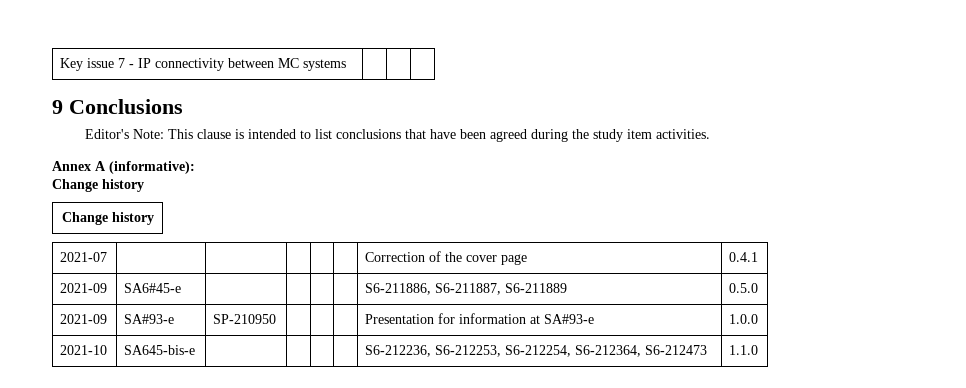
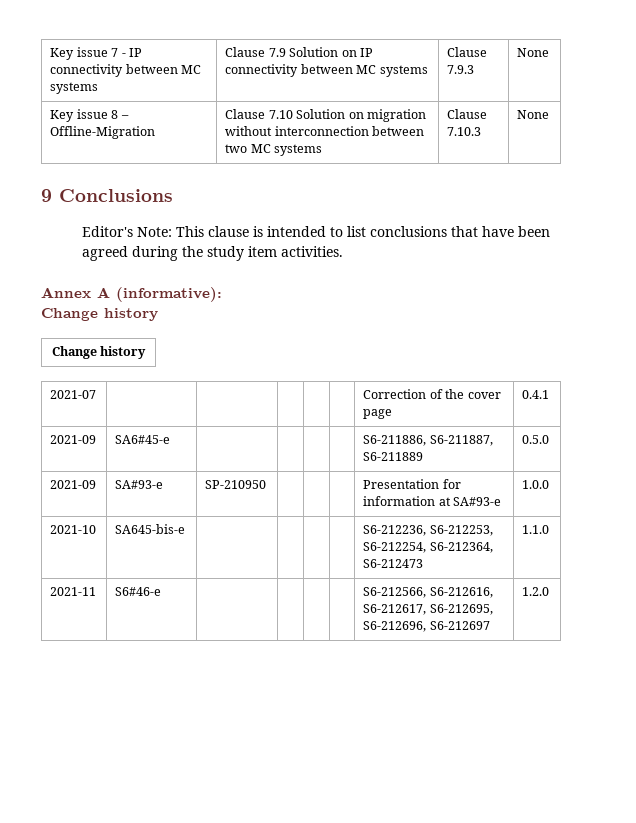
- Key issue 7 - IP connectivity between MC systems | | |
+ Key issue 7 - IP connectivity between MC systems | Clause 7.9 Solution on IP connectivity between MC systems | Clause 7.9.3 | None
+ Key issue 8 – Offline-Migration | Clause 7.10 Solution on migration without interconnection between two MC systems | Clause 7.10.3 | None
+ 2021-11 | S6#46-e | | | | | S6-212566, S6-212616, S6-212617, S6-212695, S6-212696, S6-212697 | 1.2.0

